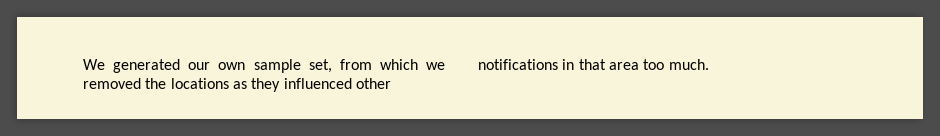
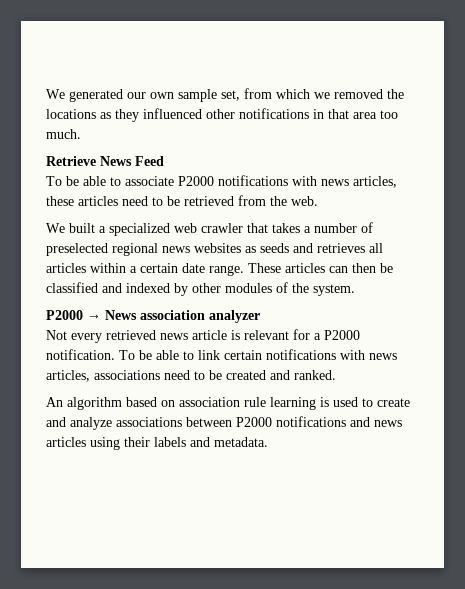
+ Retrieve News Feed
+ To be able to associate P2000 notifications with news articles, these articles need to be retrieved from the web.
+ We built a specialized web crawler that takes a number of preselected regional news websites as seeds and retrieves all articles within a certain date range. These articles can then be classified and indexed by other modules of the system.
+ P2000 → News association analyzer
+ Not every retrieved news article is relevant for a P2000 notification. To be able to link certain notifications with news articles, associations need to be created and ranked.
+ An algorithm based on association rule learning is used to create and analyze associations between P2000 notifications and news articles using their labels and metadata.

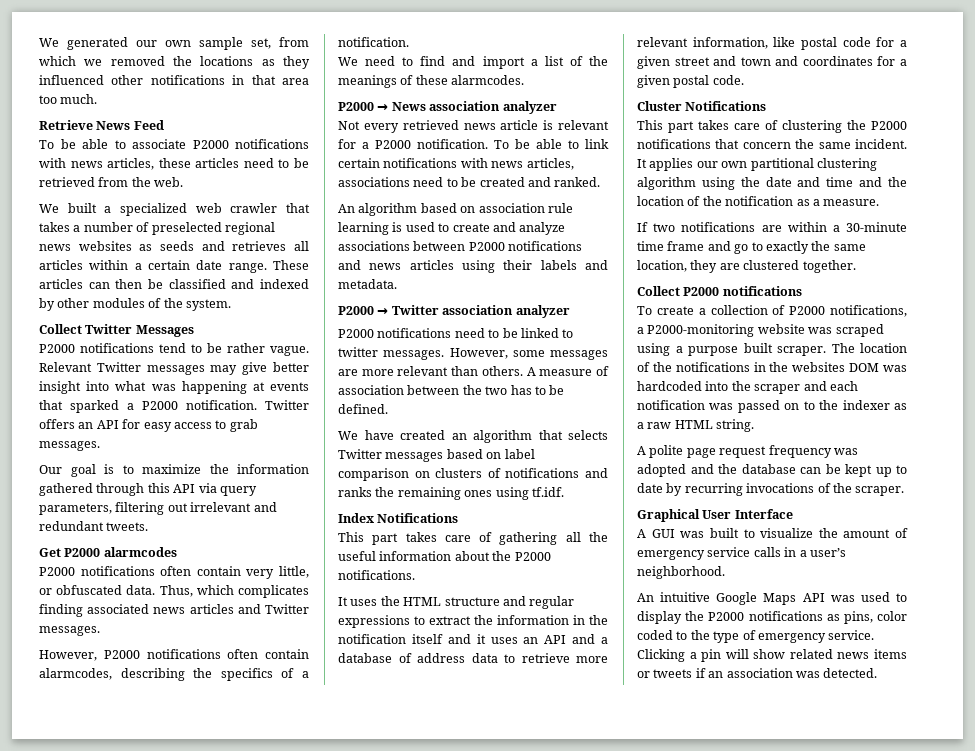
+ Collect Twitter Messages
+ P2000 notifications tend to be rather vague. Relevant Twitter messages may give better insight into what was happening at events that sparked a P2000 notification. Twitter offers an API for easy access to grab messages.
+ Our goal is to maximize the information gathered through this API via query parameters, filtering out irrelevant and redundant tweets.
+ Get P2000 alarmcodes
+ P2000 notifications often contain very little, or obfuscated data. Thus, which complicates finding associated news articles and Twitter messages.
+ However, P2000 notifications often contain alarmcodes, describing the specifics of a notification.
+ We need to find and import a list of the meanings of these alarmcodes.
+ P2000 → Twitter association analyzer
+ P2000 notifications need to be linked to twitter messages. However, some messages are more relevant than others. A measure of association between the two has to be defined.
+ We have created an algorithm that selects Twitter messages based on label comparison on clusters of notifications and ranks the remaining ones using tf.idf.
+ Index Notifications
+ This part takes care of gathering all the useful information about the P2000 notifications.
+ It uses the HTML structure and regular expressions to extract the information in the notification itself and it uses an API and a database of address data to retrieve more relevant information, like postal code for a given street and town and coordinates for a given postal code.
+ Cluster Notifications
+ This part takes care of clustering the P2000 notifications that concern the same incident. It applies our own partitional clustering algorithm using the date and time and the location of the notification as a measure.
+ If two notifications are within a 30-minute time frame and go to exactly the same location, they are clustered together.
+ Collect P2000 notifications
+ To create a collection of P2000 notifications, a P2000-monitoring website was scraped using a purpose built scraper. The location of the notifications in the websites DOM was hardcoded into the scraper and each notification was passed on to the indexer as a raw HTML string.
+ A polite page request frequency was adopted and the database can be kept up to date by recurring invocations of the scraper.
+ Graphical User Interface
+ A GUI was built to visualize the amount of emergency service calls in a user’s neighborhood.
+ An intuitive Google Maps API was used to display the P2000 notifications as pins, color coded to the type of emergency service. Clicking a pin will show related news items or tweets if an association was detected.

